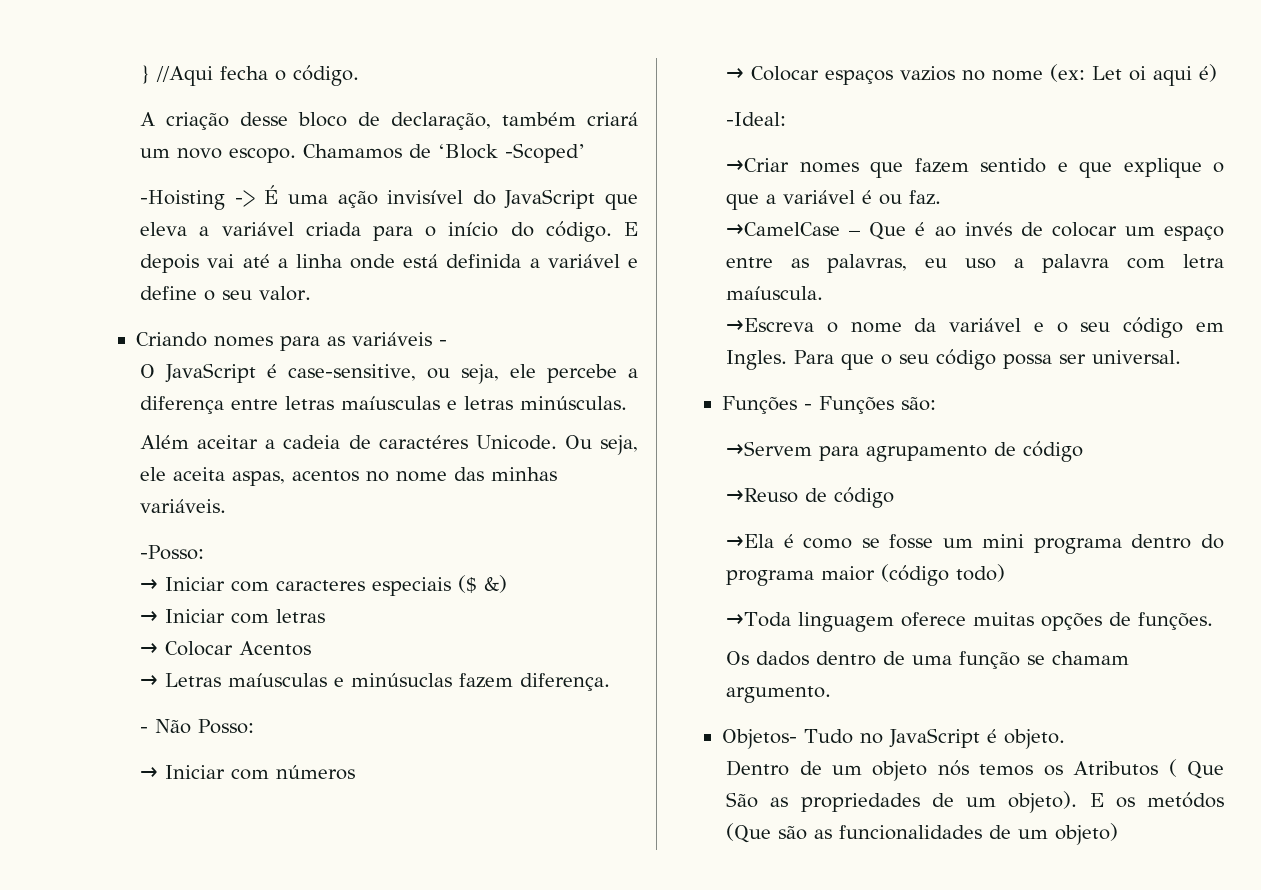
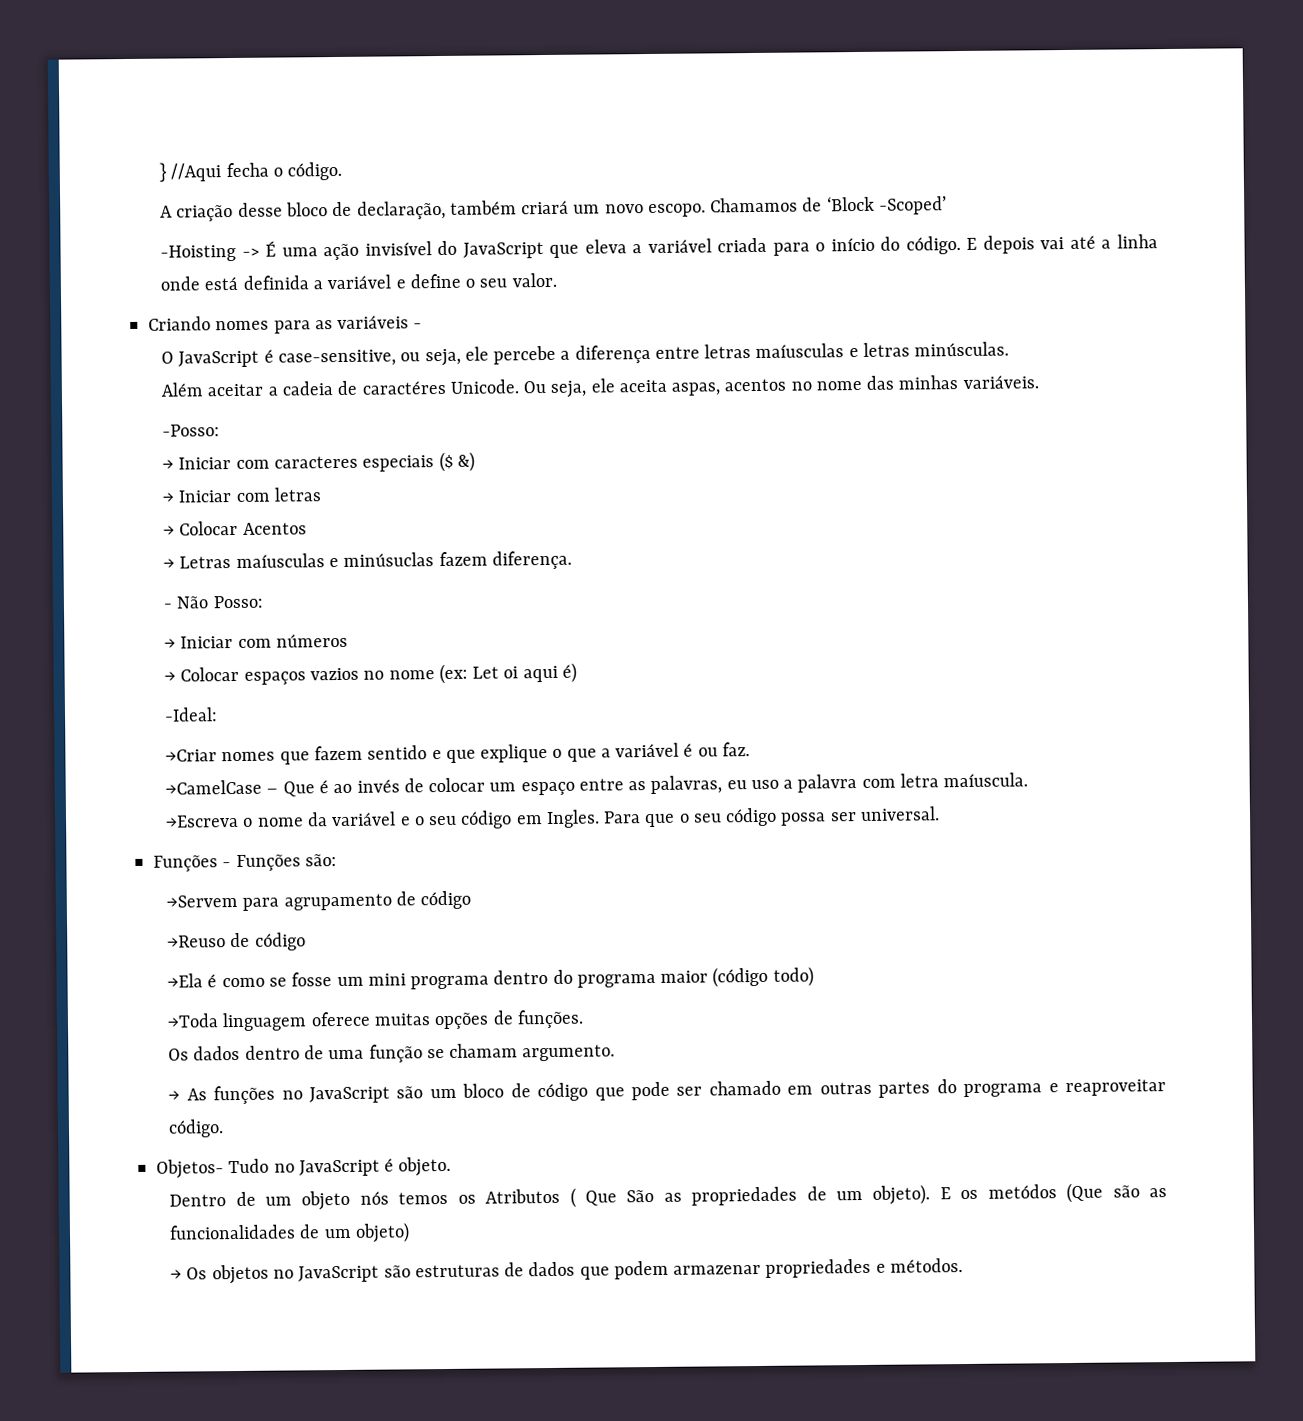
+ → As funções no JavaScript são um bloco de código que pode ser chamado em outras partes do programa e reaproveitar código.
+ → Os objetos no JavaScript são estruturas de dados que podem armazenar propriedades e métodos.

